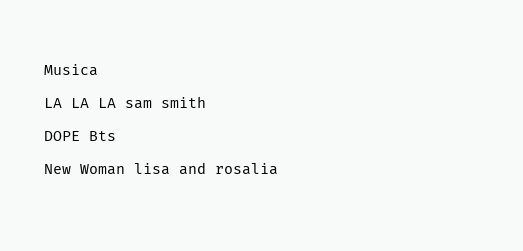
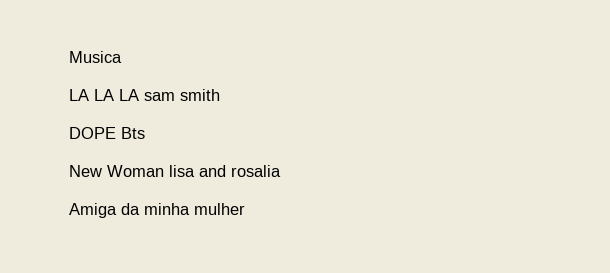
+ Amiga da minha mulher

